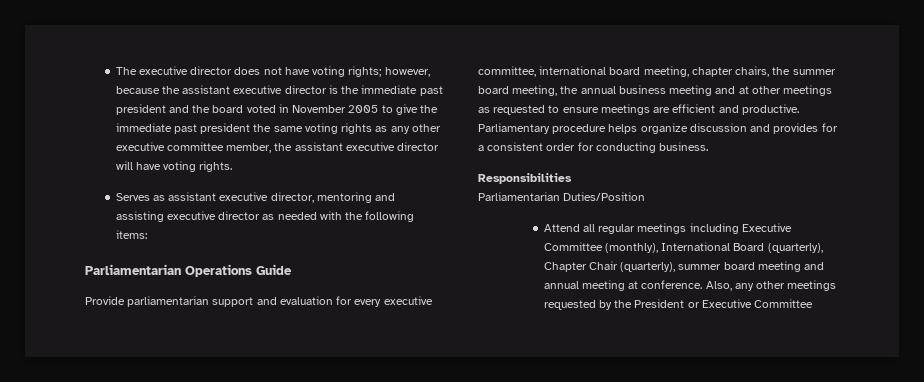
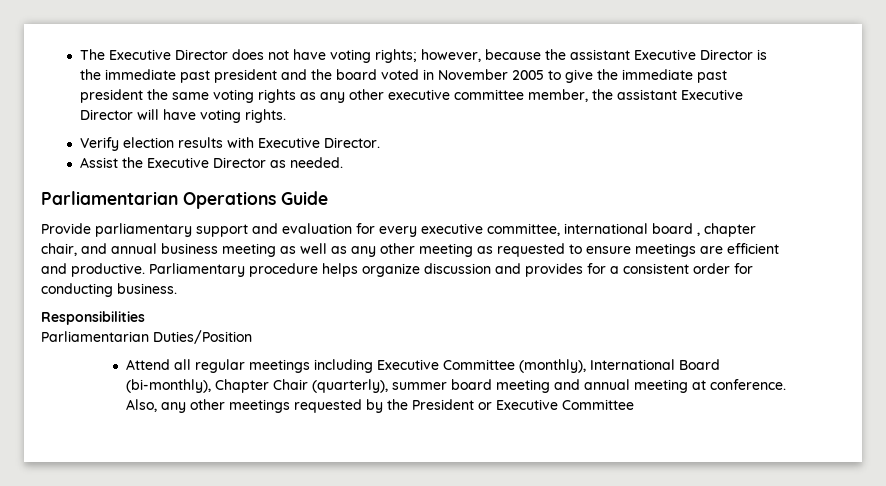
- The executive director does not have voting rights; however, because the assistant executive director is the immediate past president and the board voted in November 2005 to give the immediate past president the same voting rights as any other executive committee member, the assistant executive director will have voting rights.
+ The Executive Director does not have voting rights; however, because the assistant Executive Director is the immediate past president and the board voted in November 2005 to give the immediate past president the same voting rights as any other executive committee member, the assistant Executive Director will have voting rights.
- Serves as assistant executive director, mentoring and assisting executive director as needed with the following items:
+ Verify election results with Executive Director.
+ Assist the Executive Director as needed.
- Provide parliamentarian support and evaluation for every executive committee, international board meeting, chapter chairs, the summer board meeting, the annual business meeting and at other meetings as requested to ensure meetings are efficient and productive.
+ Provide parliamentary support and evaluation for every executive committee, international board , chapter chair, and annual business meeting as well as any other meeting as requested to ensure meetings are efficient and productive.
- Attend all regular meetings including Executive Committee (monthly), International Board (quarterly), Chapter Chair (quarterly), summer board meeting and annual meeting at conference.
+ Attend all regular meetings including Executive Committee (monthly), International Board (bi-monthly), Chapter Chair (quarterly), summer board meeting and annual meeting at conference.

